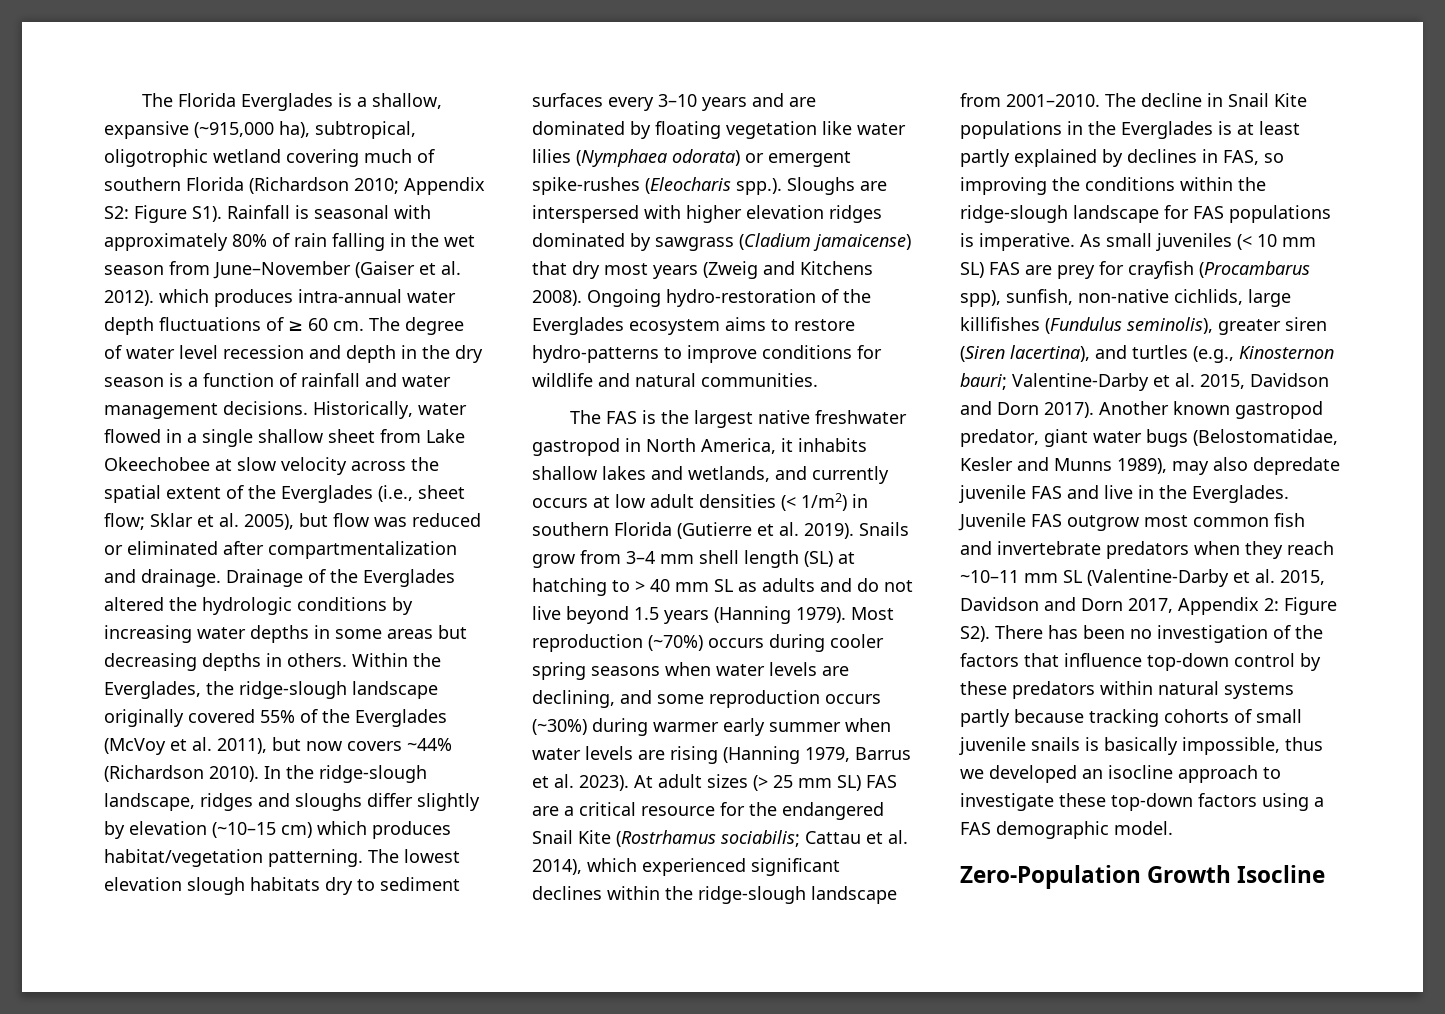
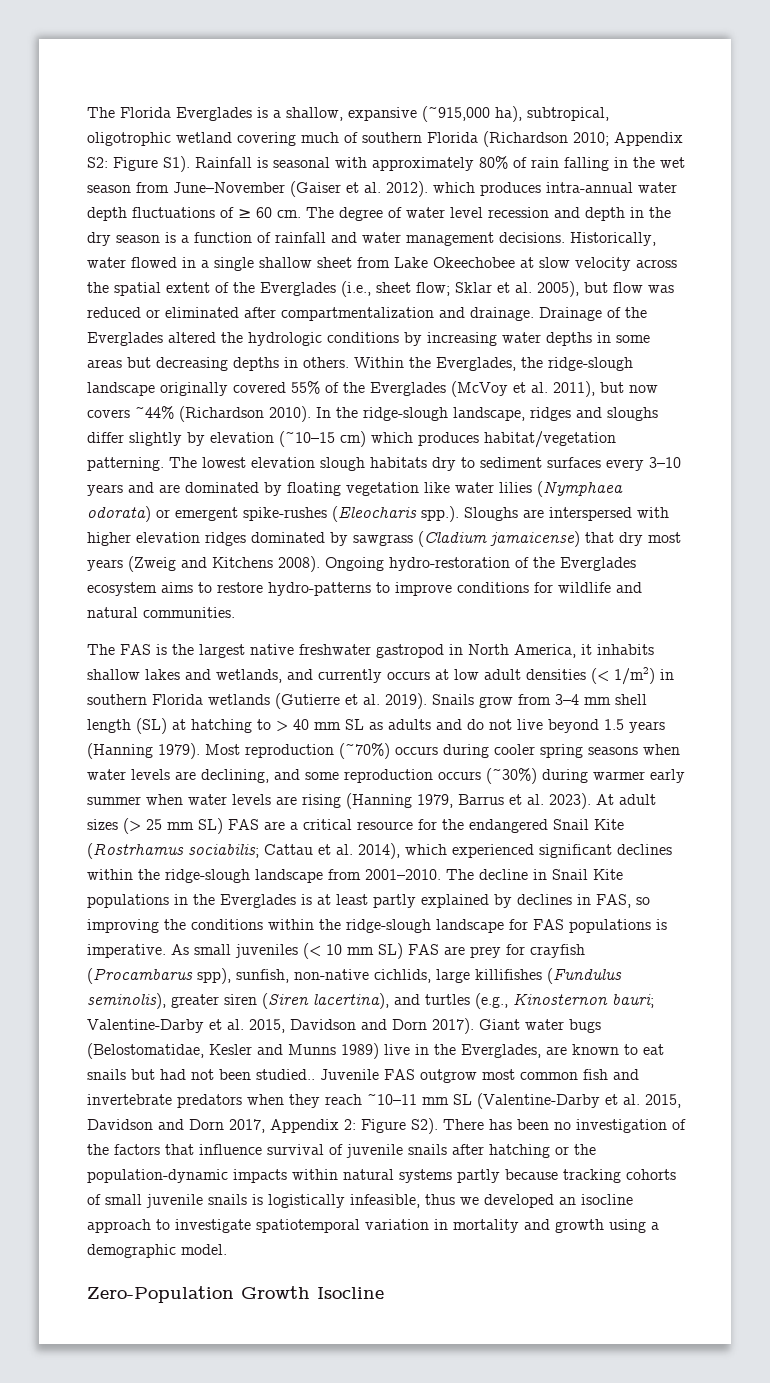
- The FAS is the largest native freshwater gastropod in North America, it inhabits shallow lakes and wetlands, and currently occurs at low adult densities (< 1/m2) in southern Florida (Gutierre et al. 2019).
+ The FAS is the largest native freshwater gastropod in North America, it inhabits shallow lakes and wetlands, and currently occurs at low adult densities (< 1/m2) in southern Florida wetlands (Gutierre et al. 2019).
- Another known gastropod predator, giant water bugs (Belostomatidae, Kesler and Munns 1989), may also depredate juvenile FAS and live in the Everglades.
+ Giant water bugs (Belostomatidae, Kesler and Munns 1989) live in the Everglades, are known to eat snails but had not been studied..
- Figure S2). There has been no investigation of the factors that influence top-down control by these predators within natural systems partly because tracking cohorts of small juvenile snails is basically impossible, thus we developed an isocline approach to investigate these top-down factors using a FAS demographic model.
+ Figure S2). There has been no investigation of the factors that influence survival of juvenile snails after hatching or the population-dynamic impacts within natural systems partly because tracking cohorts of small juvenile snails is logistically infeasible, thus we developed an isocline approach to investigate spatiotemporal variation in mortality and growth using a demographic model.

